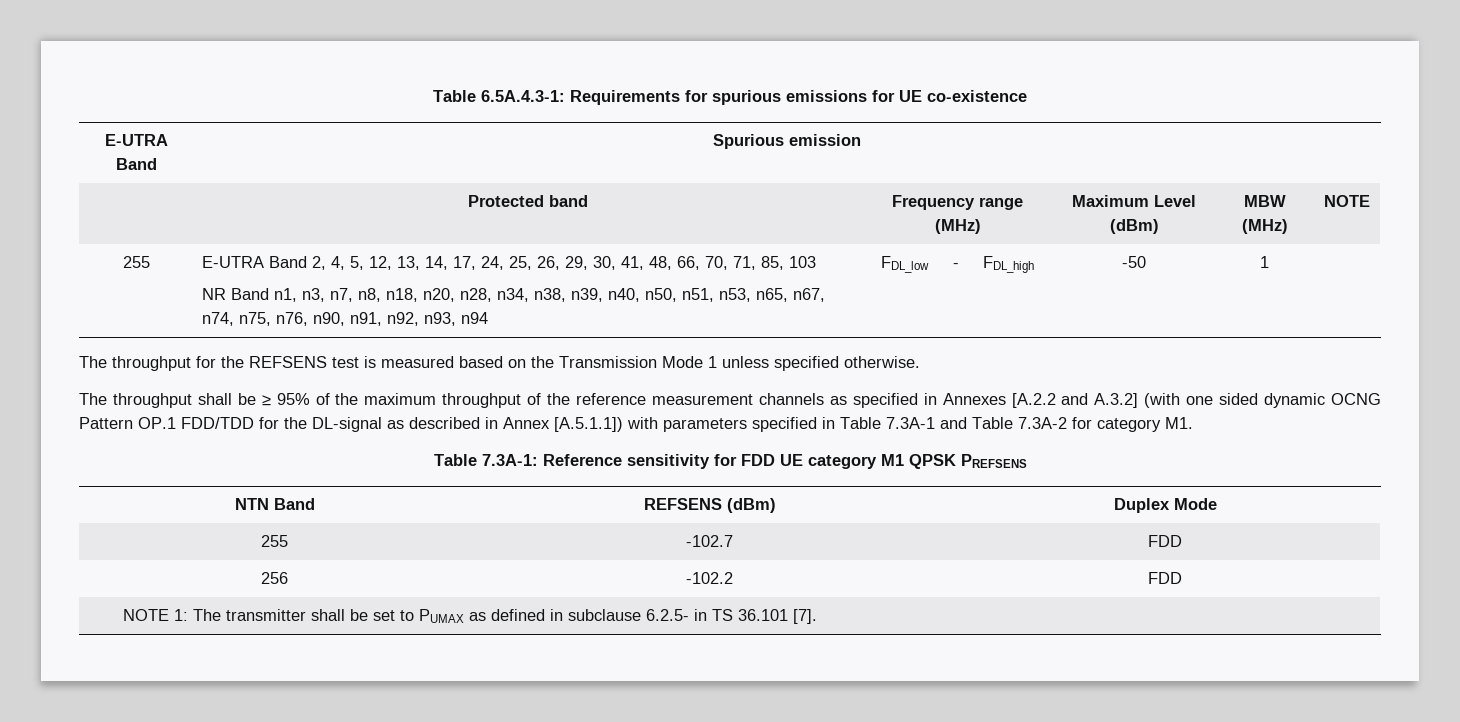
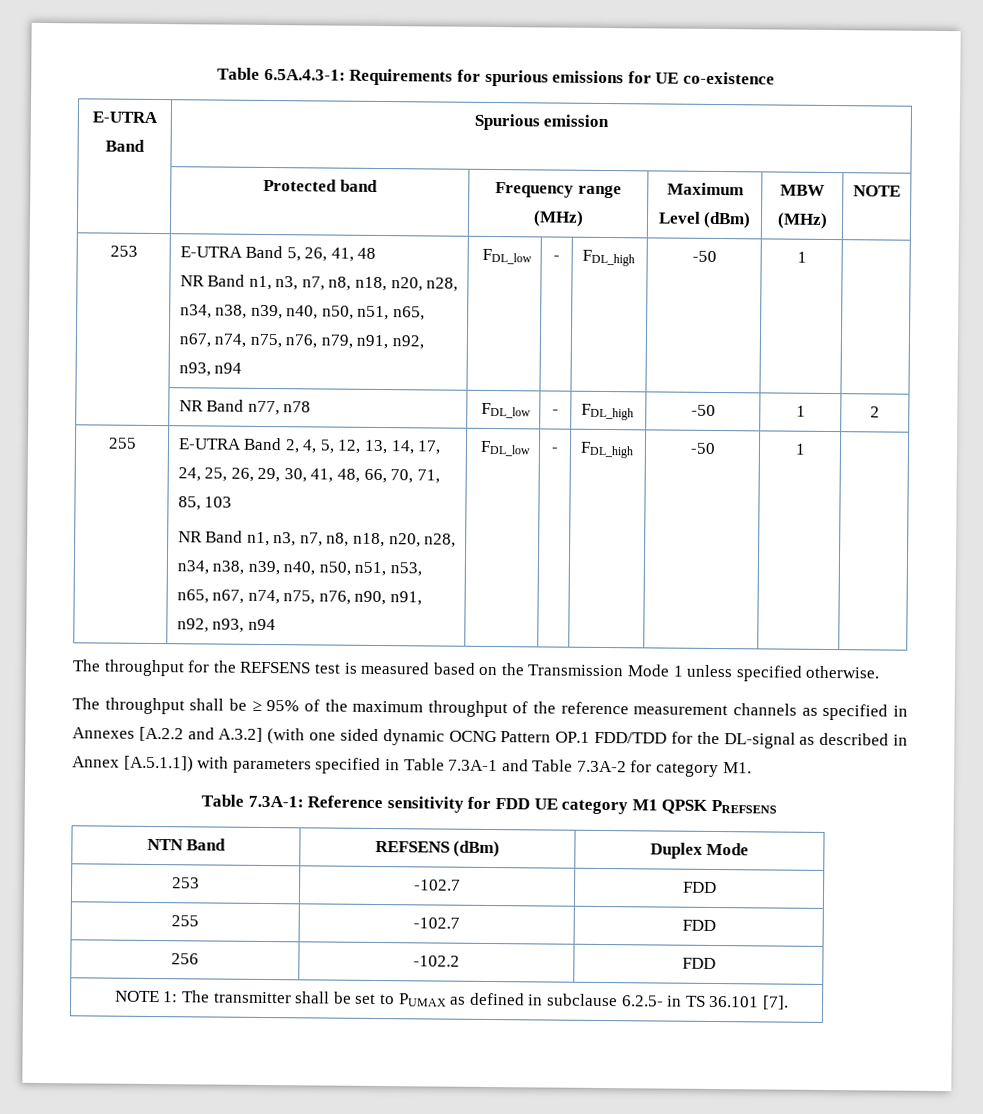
+ 253 | E-UTRA Band 5, 26, 41, 48
+ NR Band n1, n3, n7, n8, n18, n20, n28, n34, n38, n39, n40, n50, n51, n65, n67, n74, n75, n76, n79, n91, n92, n93, n94 | FDL_low | - | FDL_high | -50 | 1 |
+ | NR Band n77, n78 | FDL_low | - | FDL_high | -50 | 1 | 2
+ 253 | -102.7 | FDD

